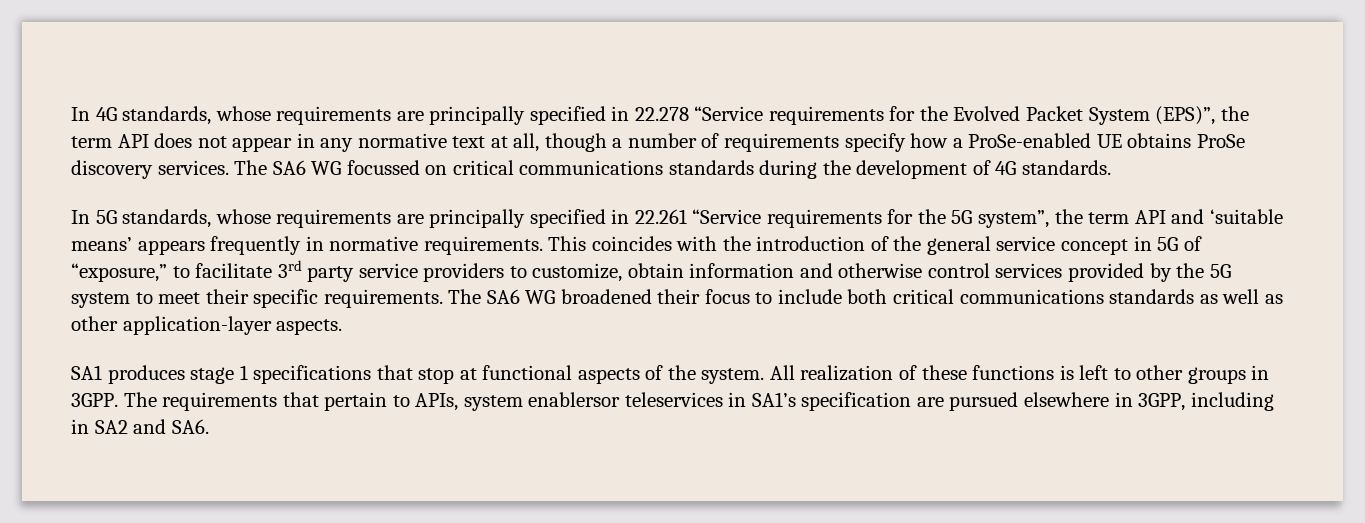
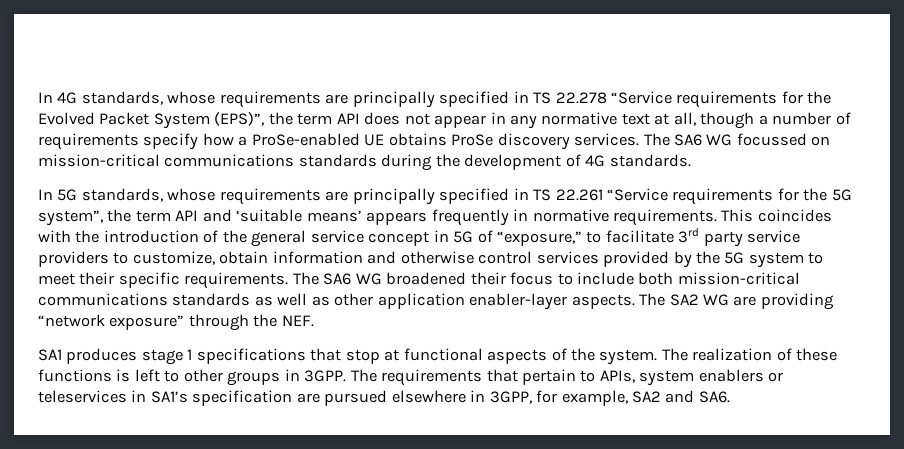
- In 4G standards, whose requirements are principally specified in 22.278 “Service requirements for the Evolved Packet System (EPS)”, the term API does not appear in any normative text at all, though a number of requirements specify how a ProSe-enabled UE obtains ProSe discovery services.
+ In 4G standards, whose requirements are principally specified in TS 22.278 “Service requirements for the Evolved Packet System (EPS)”, the term API does not appear in any normative text at all, though a number of requirements specify how a ProSe-enabled UE obtains ProSe discovery services.
- The SA6 WG focussed on critical communications standards during the development of 4G standards.
+ The SA6 WG focussed on mission-critical communications standards during the development of 4G standards.
- In 5G standards, whose requirements are principally specified in 22.261 “Service requirements for the 5G system”, the term API and ‘suitable means’ appears frequently in normative requirements.
+ In 5G standards, whose requirements are principally specified in TS 22.261 “Service requirements for the 5G system”, the term API and ‘suitable means’ appears frequently in normative requirements.
- The SA6 WG broadened their focus to include both critical communications standards as well as other application-layer aspects.
+ The SA6 WG broadened their focus to include both mission-critical communications standards as well as other application enabler-layer aspects. The SA2 WG are providing “network exposure” through the NEF.
- All realization of these functions is left to other groups in 3GPP.
+ The realization of these functions is left to other groups in 3GPP.
- The requirements that pertain to APIs, system enablersor teleservices in SA1’s specification are pursued elsewhere in 3GPP, including in SA2 and SA6.
+ The requirements that pertain to APIs, system enablers or teleservices in SA1’s specification are pursued elsewhere in 3GPP, for example, SA2 and SA6.

